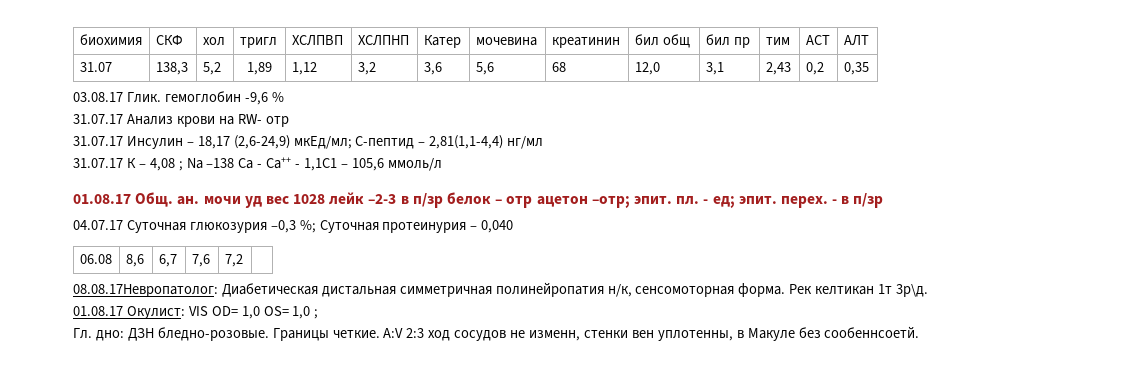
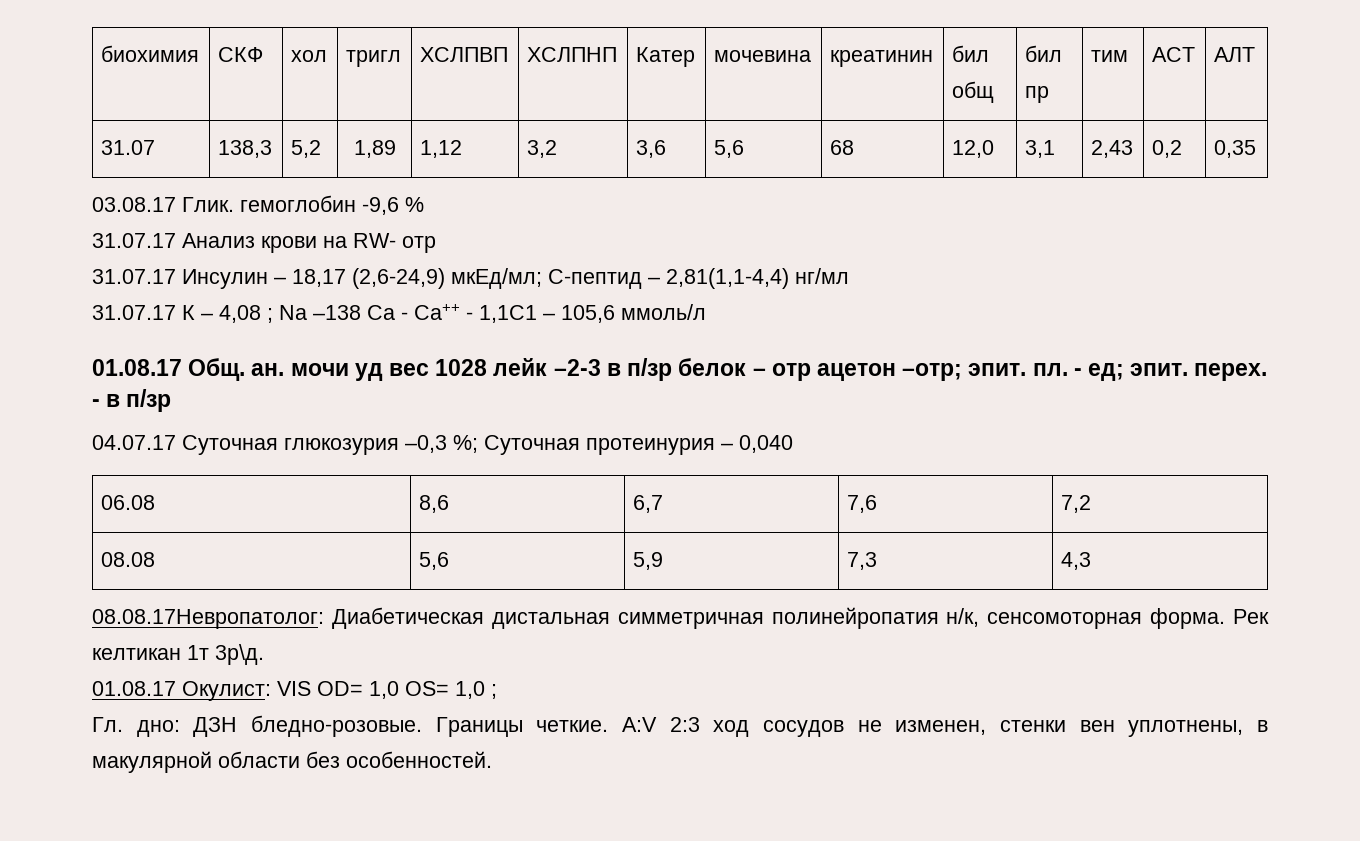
- 06.08 | 8,6 | 6,7 | 7,6 | 7,2 |
+ 06.08 | 8,6 | 6,7 | 7,6 | 7,2
+ 08.08 | 5,6 | 5,9 | 7,3 | 4,3
- А:V 2:3 ход сосудов не изменн, стенки вен уплотенны, в Макуле без сообеннсоетй.
+ А:V 2:3 ход сосудов не изменен, стенки вен уплотнены, в макулярной области без особенностей.

